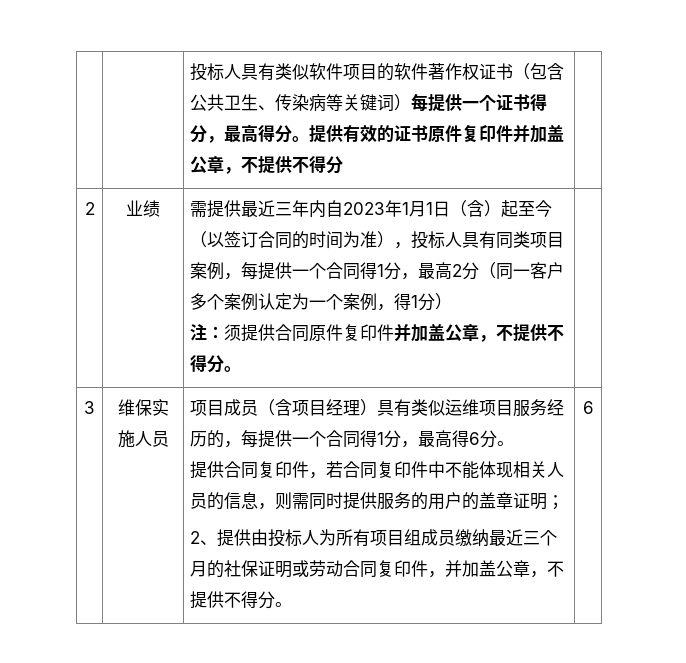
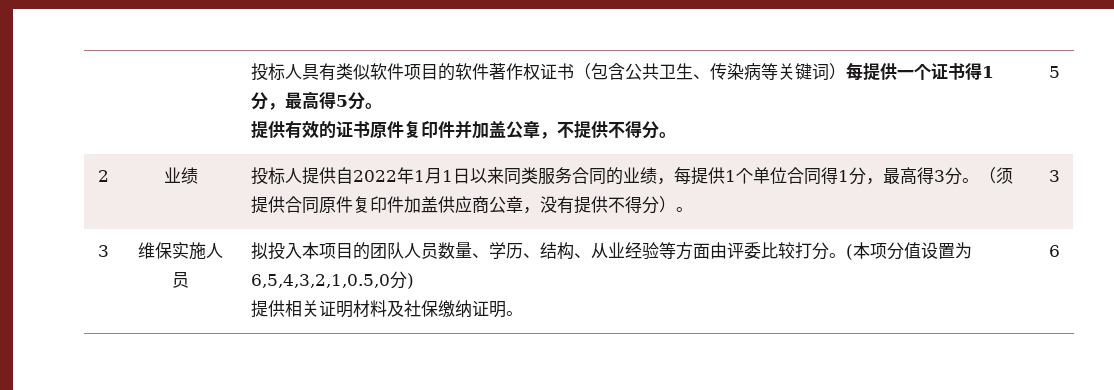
- 投标人具有类似软件项目的软件著作权证书（包含公共卫生、传染病等关键词）每提供一个证书得分，最高得分。提供有效的证书原件复印件并加盖公章，不提供不得分
+ 投标人具有类似软件项目的软件著作权证书（包含公共卫生、传染病等关键词）每提供一个证书得1分，最高得5分。
+ 提供有效的证书原件复印件并加盖公章，不提供不得分。 | 5
- 需提供最近三年内自2023年1月1日（含）起至今（以签订合同的时间为准），投标人具有同类项目案例，每提供一个合同得1分，最高2分（同一客户多个案例认定为一个案例，得1分）
- 注：须提供合同原件复印件并加盖公章，不提供不得分。
+ 投标人提供自2022年1月1日以来同类服务合同的业绩，每提供1个单位合同得1分，最高得3分。（须提供合同原件复印件加盖供应商公章，没有提供不得分）。 | 3
- 项目成员（含项目经理）具有类似运维项目服务经历的，每提供一个合同得1分，最高得6分。
- 提供合同复印件，若合同复印件中不能体现相关人员的信息，则需同时提供服务的用户的盖章证明；
- 2、提供由投标人为所有项目组成员缴纳最近三个月的社保证明或劳动合同复印件，并加盖公章，不提供不得分。
+ 拟投入本项目的团队人员数量、学历、结构、从业经验等方面由评委比较打分。(本项分值设置为6,5,4,3,2,1,0.5,0分)
+ 提供相关证明材料及社保缴纳证明。

